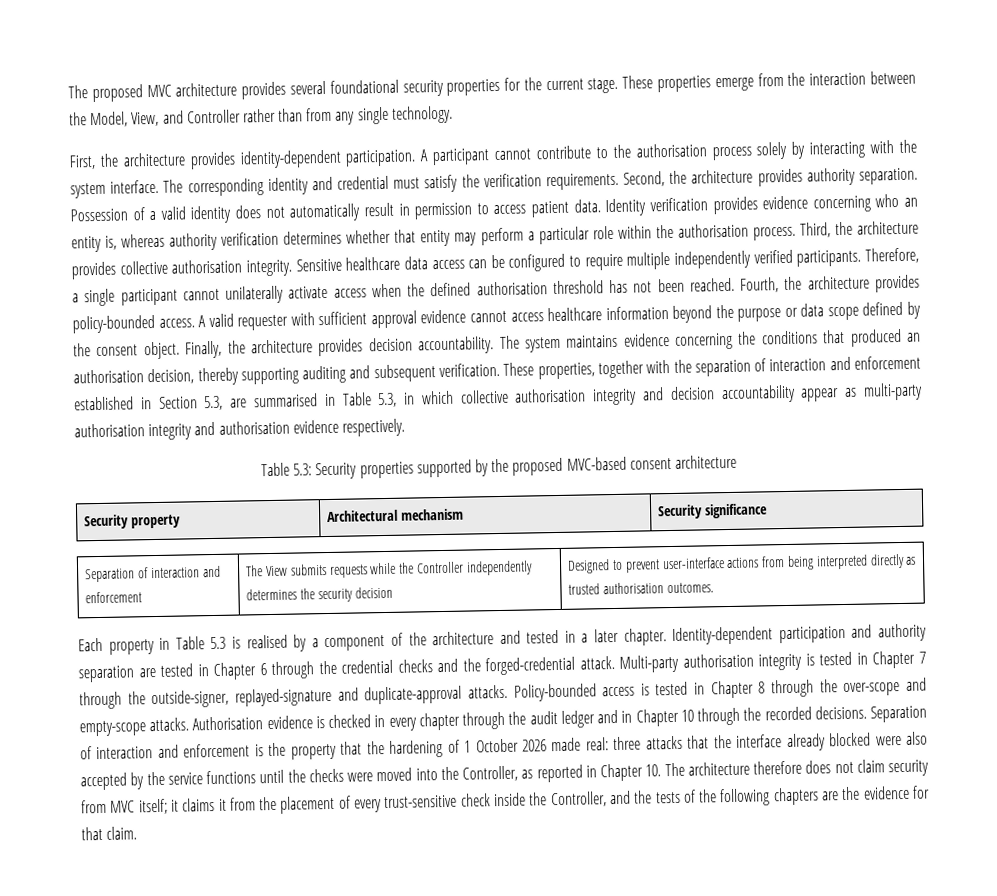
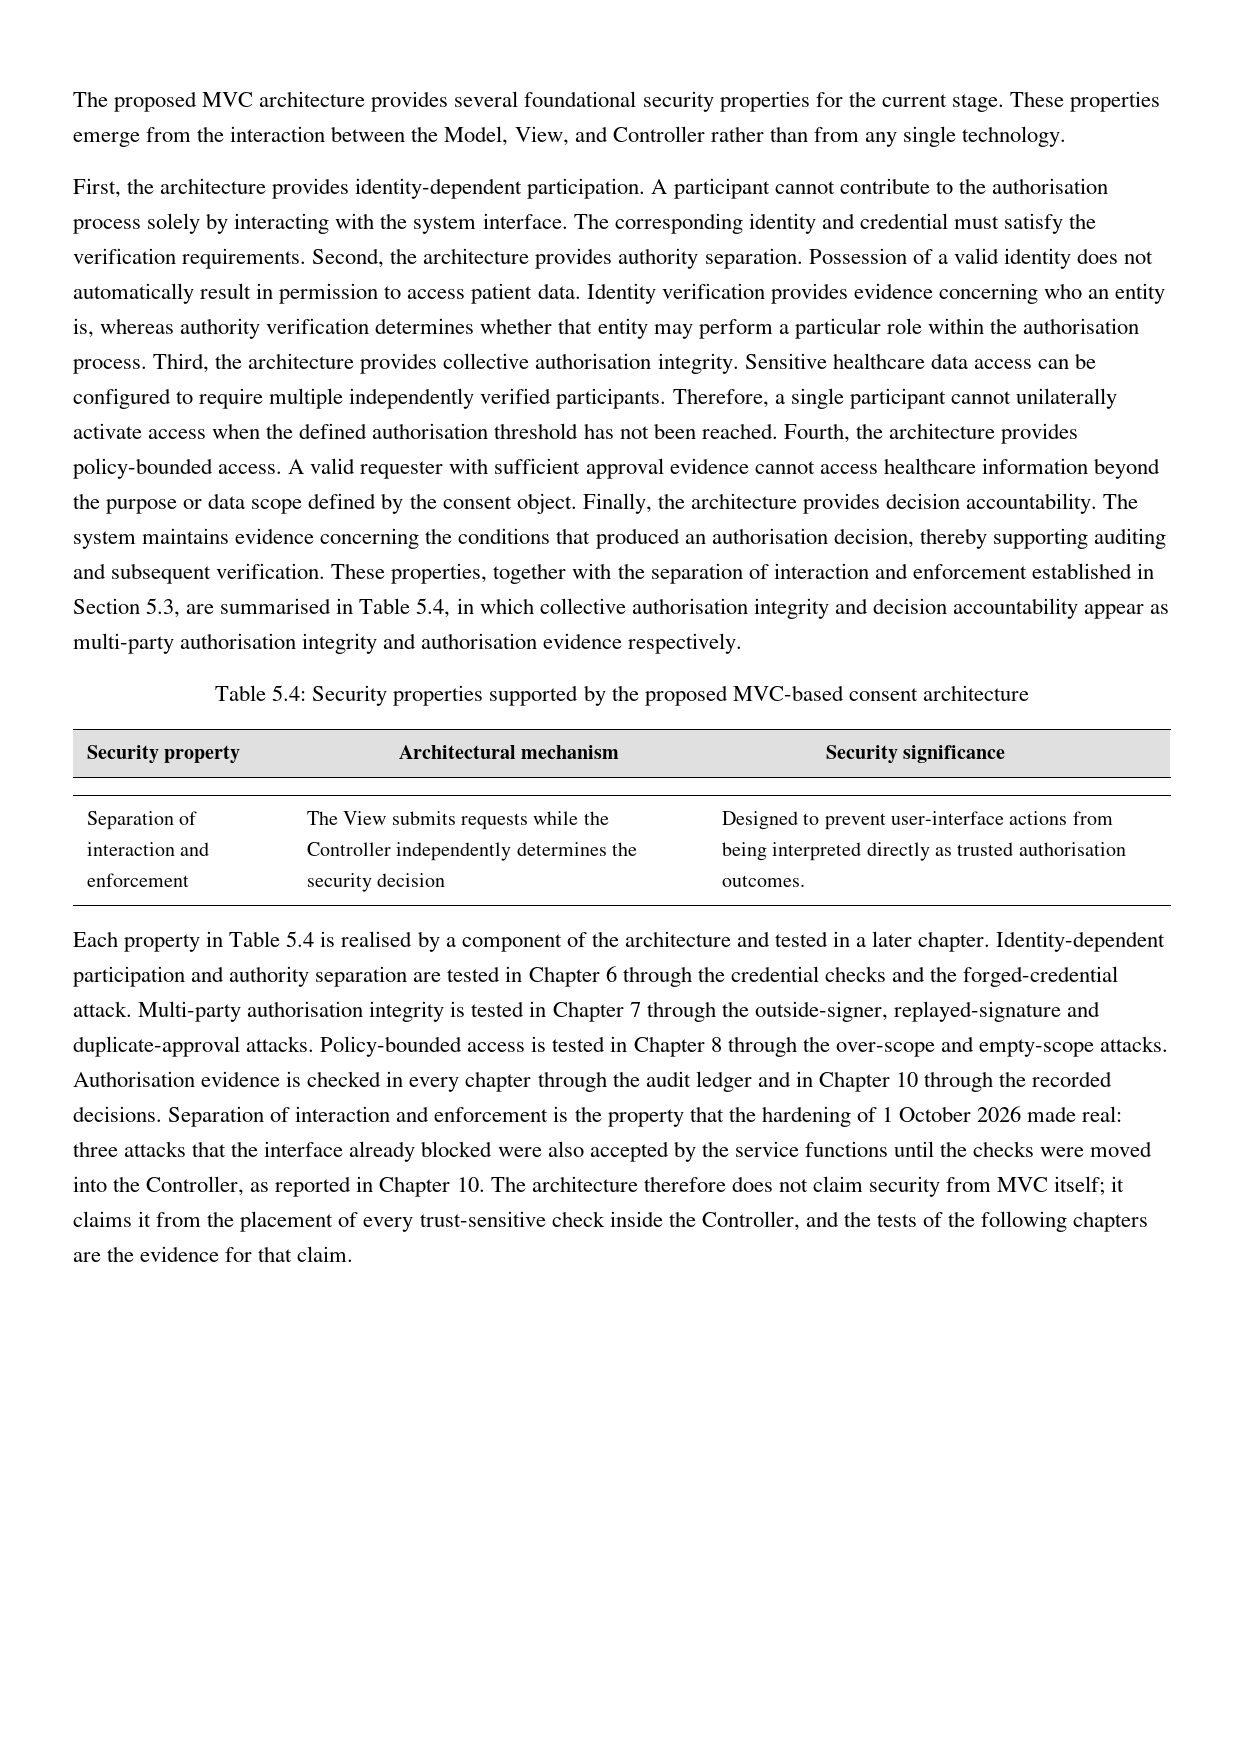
- These properties, together with the separation of interaction and enforcement established in Section 5.3, are summarised in Table 5.3, in which collective authorisation integrity and decision accountability appear as multi-party authorisation integrity and authorisation evidence respectively.
+ These properties, together with the separation of interaction and enforcement established in Section 5.3, are summarised in Table 5.4, in which collective authorisation integrity and decision accountability appear as multi-party authorisation integrity and authorisation evidence respectively.
- Table 5.3: Security properties supported by the proposed MVC-based consent architecture
+ Table 5.4: Security properties supported by the proposed MVC-based consent architecture
- Each property in Table 5.3 is realised by a component of the architecture and tested in a later chapter.
+ Each property in Table 5.4 is realised by a component of the architecture and tested in a later chapter.

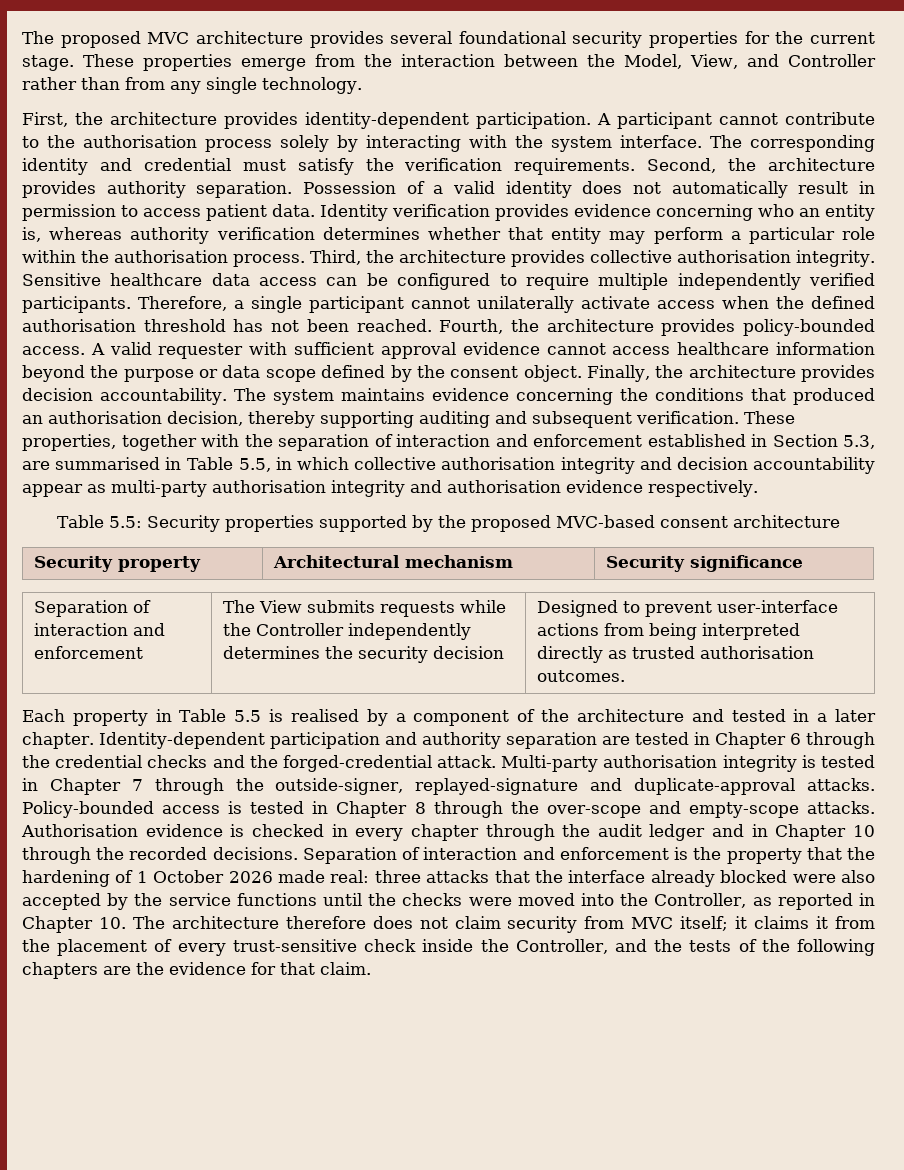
- These properties, together with the separation of interaction and enforcement established in Section 5.3, are summarised in Table 5.4, in which collective authorisation integrity and decision accountability appear as multi-party authorisation integrity and authorisation evidence respectively.
+ These properties, together with the separation of interaction and enforcement established in Section 5.3, are summarised in Table 5.5, in which collective authorisation integrity and decision accountability appear as multi-party authorisation integrity and authorisation evidence respectively.
- Table 5.4: Security properties supported by the proposed MVC-based consent architecture
+ Table 5.5: Security properties supported by the proposed MVC-based consent architecture
- Each property in Table 5.4 is realised by a component of the architecture and tested in a later chapter.
+ Each property in Table 5.5 is realised by a component of the architecture and tested in a later chapter.

